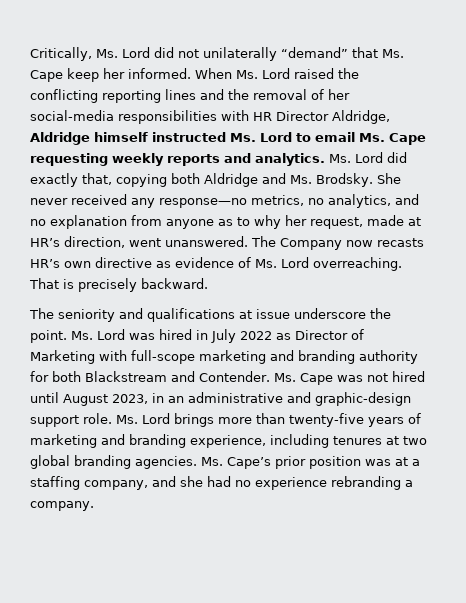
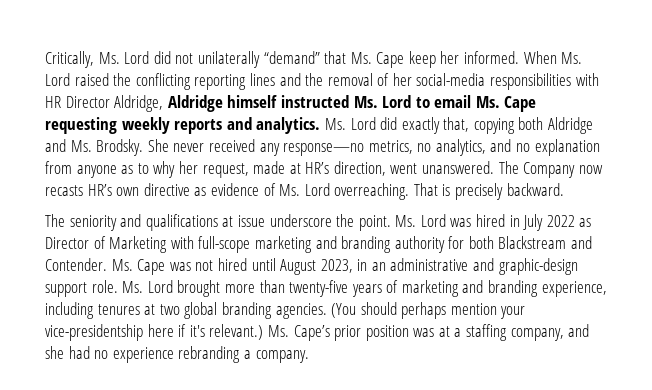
- Ms. Lord brings more than twenty-five years of marketing and branding experience, including tenures at two global branding agencies.
+ Ms. Lord brought more than twenty-five years of marketing and branding experience, including tenures at two global branding agencies.
+ (You should perhaps mention your vice-presidentship here if it's relevant.)

